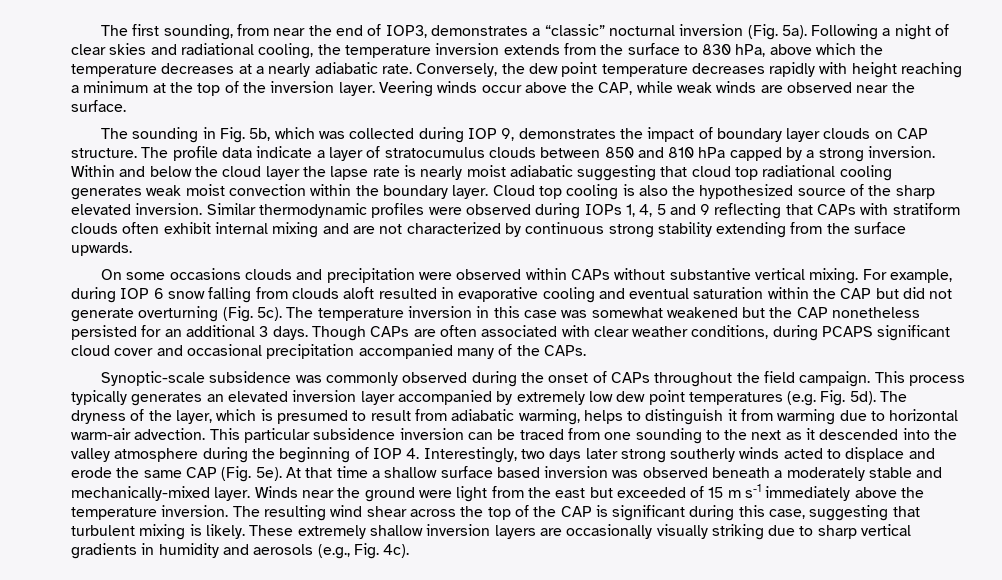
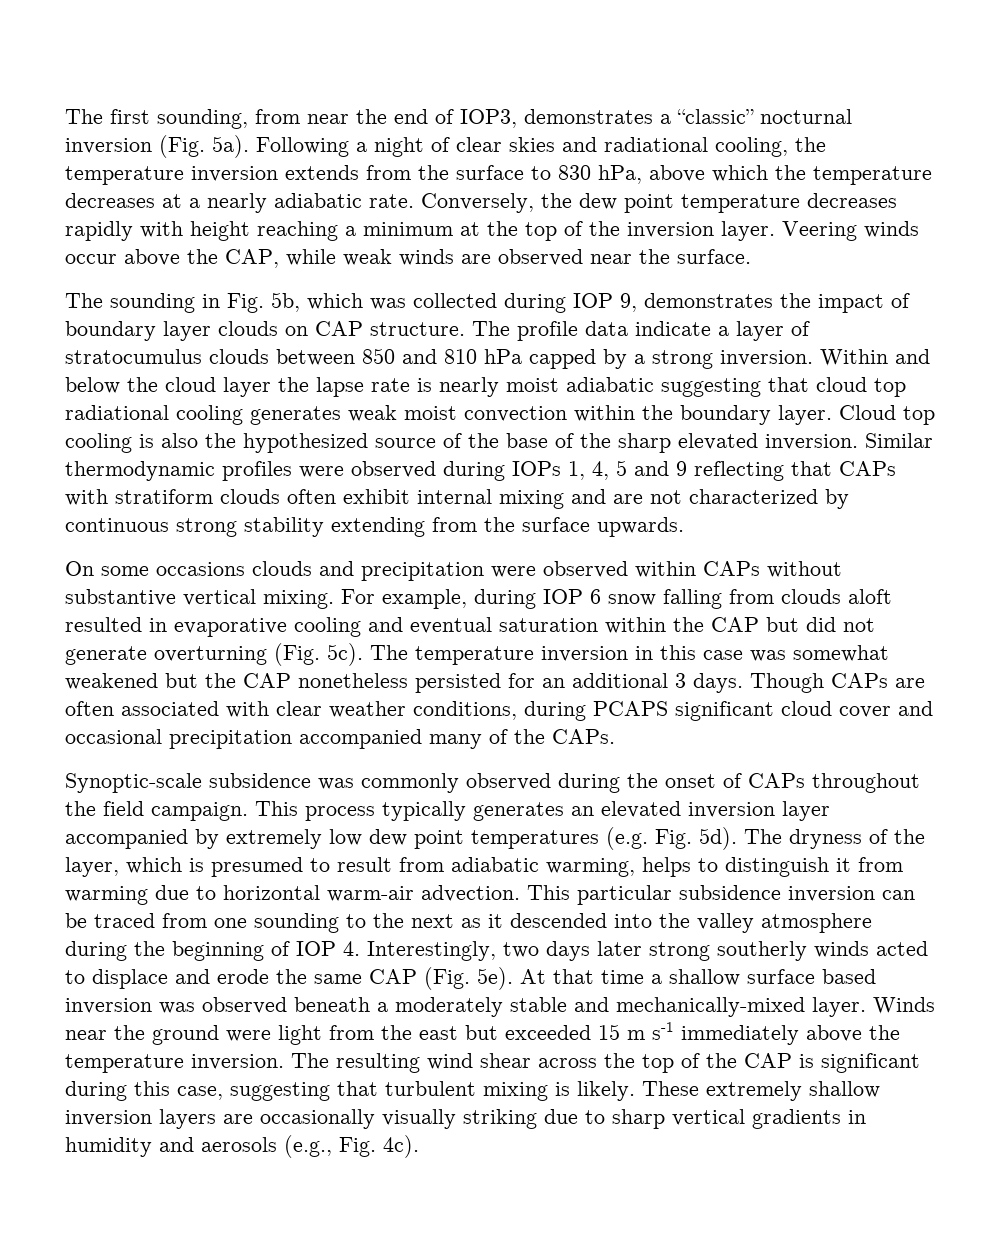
- Cloud top cooling is also the hypothesized source of the sharp elevated inversion.
+ Cloud top cooling is also the hypothesized source of the base of the sharp elevated inversion.
- Winds near the ground were light from the east but exceeded of 15 m s-1 immediately above the temperature inversion.
+ Winds near the ground were light from the east but exceeded 15 m s-1 immediately above the temperature inversion.

